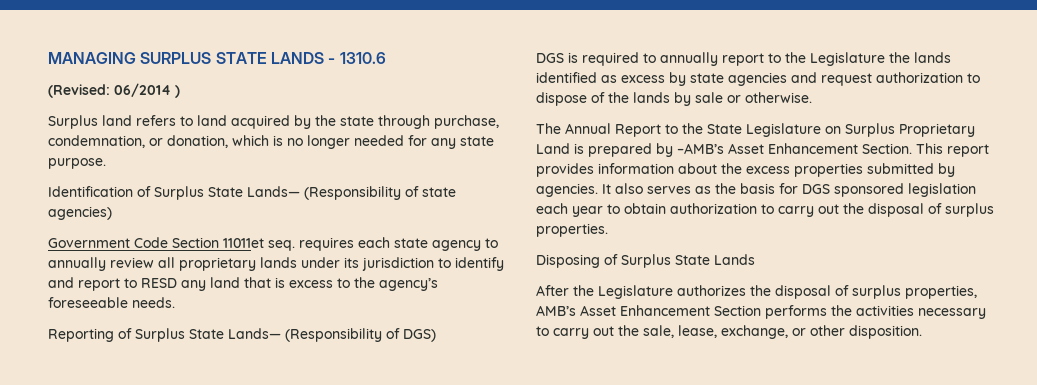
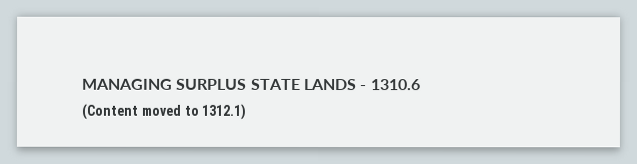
- (Revised: 06/2014 )
- Surplus land refers to land acquired by the state through purchase, condemnation, or donation, which is no longer needed for any state purpose.
- Identification of Surplus State Lands— (Responsibility of state agencies)
- Government Code Section 11011et seq. requires each state agency to annually review all proprietary lands under its jurisdiction to identify and report to RESD any land that is excess to the agency’s foreseeable needs.
- Reporting of Surplus State Lands— (Responsibility of DGS)
- DGS is required to annually report to the Legislature the lands identified as excess by state agencies and request authorization to dispose of the lands by sale or otherwise.
- The Annual Report to the State Legislature on Surplus Proprietary Land is prepared by –AMB’s Asset Enhancement Section. This report provides information about the excess properties submitted by agencies. It also serves as the basis for DGS sponsored legislation each year to obtain authorization to carry out the disposal of surplus properties.
- Disposing of Surplus State Lands
- After the Legislature authorizes the disposal of surplus properties, AMB’s Asset Enhancement Section performs the activities necessary to carry out the sale, lease, exchange, or other disposition.
+ (Content moved to 1312.1)

